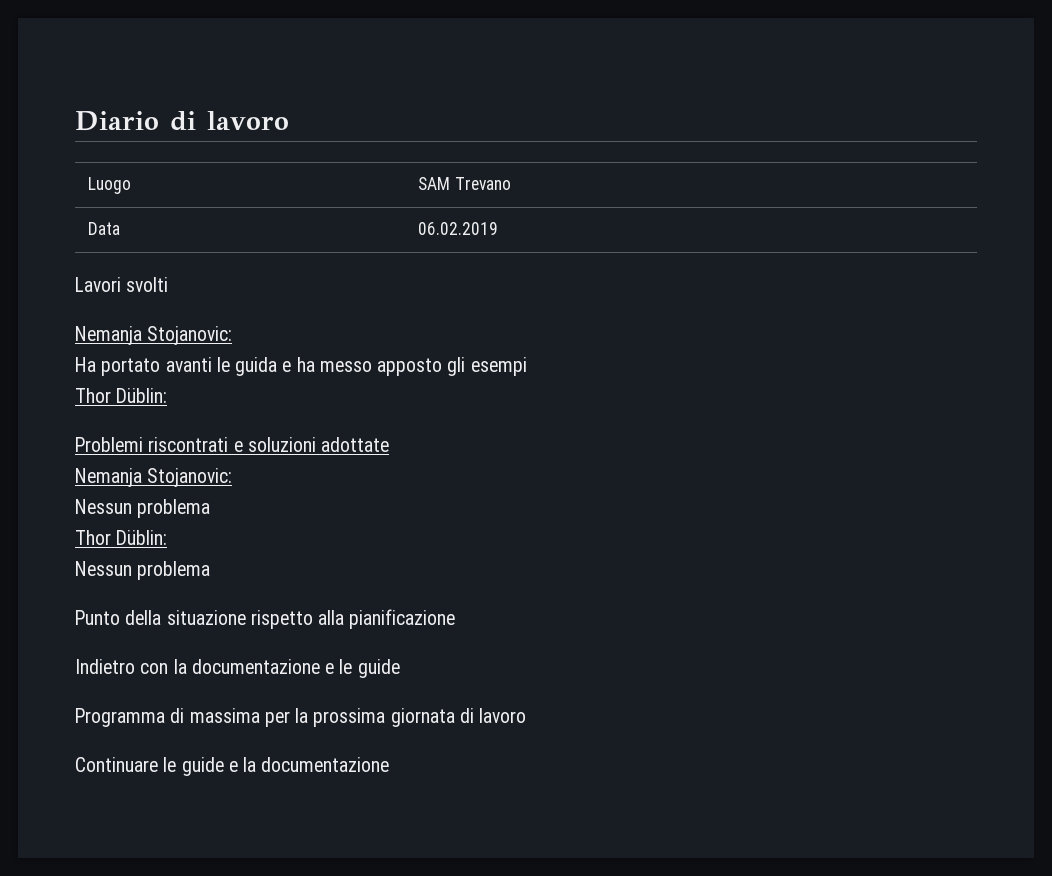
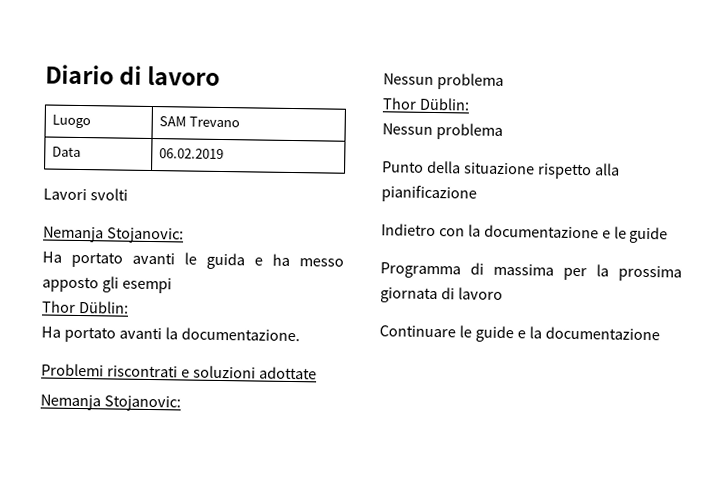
+ Ha portato avanti la documentazione.

